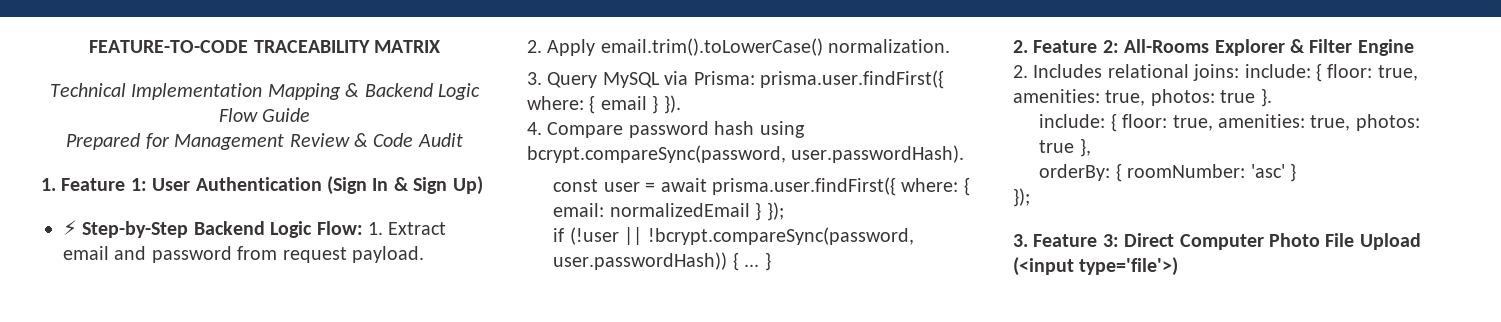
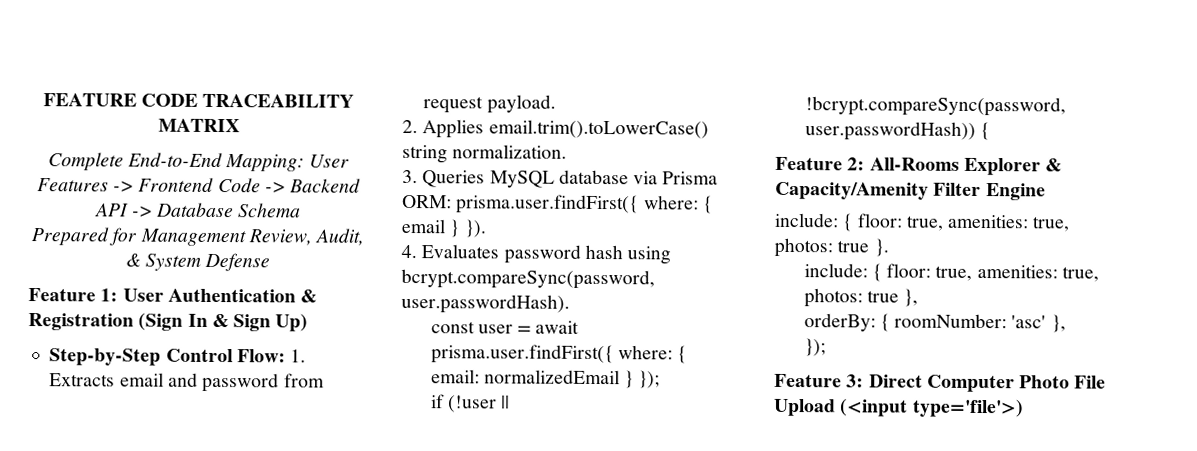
- FEATURE-TO-CODE TRACEABILITY MATRIX
+ FEATURE CODE TRACEABILITY MATRIX
- Technical Implementation Mapping & Backend Logic Flow Guide
- Prepared for Management Review & Code Audit
- 1. Feature 1: User Authentication (Sign In & Sign Up)
+ Complete End-to-End Mapping: User Features -> Frontend Code -> Backend API -> Database Schema
+ Prepared for Management Review, Audit, & System Defense
+ Feature 1: User Authentication & Registration (Sign In & Sign Up)
- ⚡ Step-by-Step Backend Logic Flow: 1. Extract email and password from request payload.
+ Step-by-Step Control Flow: 1. Extracts email and password from request payload.
- 2. Apply email.trim().toLowerCase() normalization.
+ 2. Applies email.trim().toLowerCase() string normalization.
- 3. Query MySQL via Prisma: prisma.user.findFirst({ where: { email } }).
+ 3. Queries MySQL database via Prisma ORM: prisma.user.findFirst({ where: { email } }).
- 4. Compare password hash using bcrypt.compareSync(password, user.passwordHash).
+ 4. Evaluates password hash using bcrypt.compareSync(password, user.passwordHash).
- if (!user || !bcrypt.compareSync(password, user.passwordHash)) { ... }
- 2. Feature 2: All-Rooms Explorer & Filter Engine
+ if (!user || !bcrypt.compareSync(password, user.passwordHash)) {
+ Feature 2: All-Rooms Explorer & Capacity/Amenity Filter Engine
- 2. Includes relational joins: include: { floor: true, amenities: true, photos: true }.
+ include: { floor: true, amenities: true, photos: true }.
- orderBy: { roomNumber: 'asc' }
+ orderBy: { roomNumber: 'asc' },
  });
- 3. Feature 3: Direct Computer Photo File Upload (<input type='file'>)
+ Feature 3: Direct Computer Photo File Upload (<input type='file'>)

